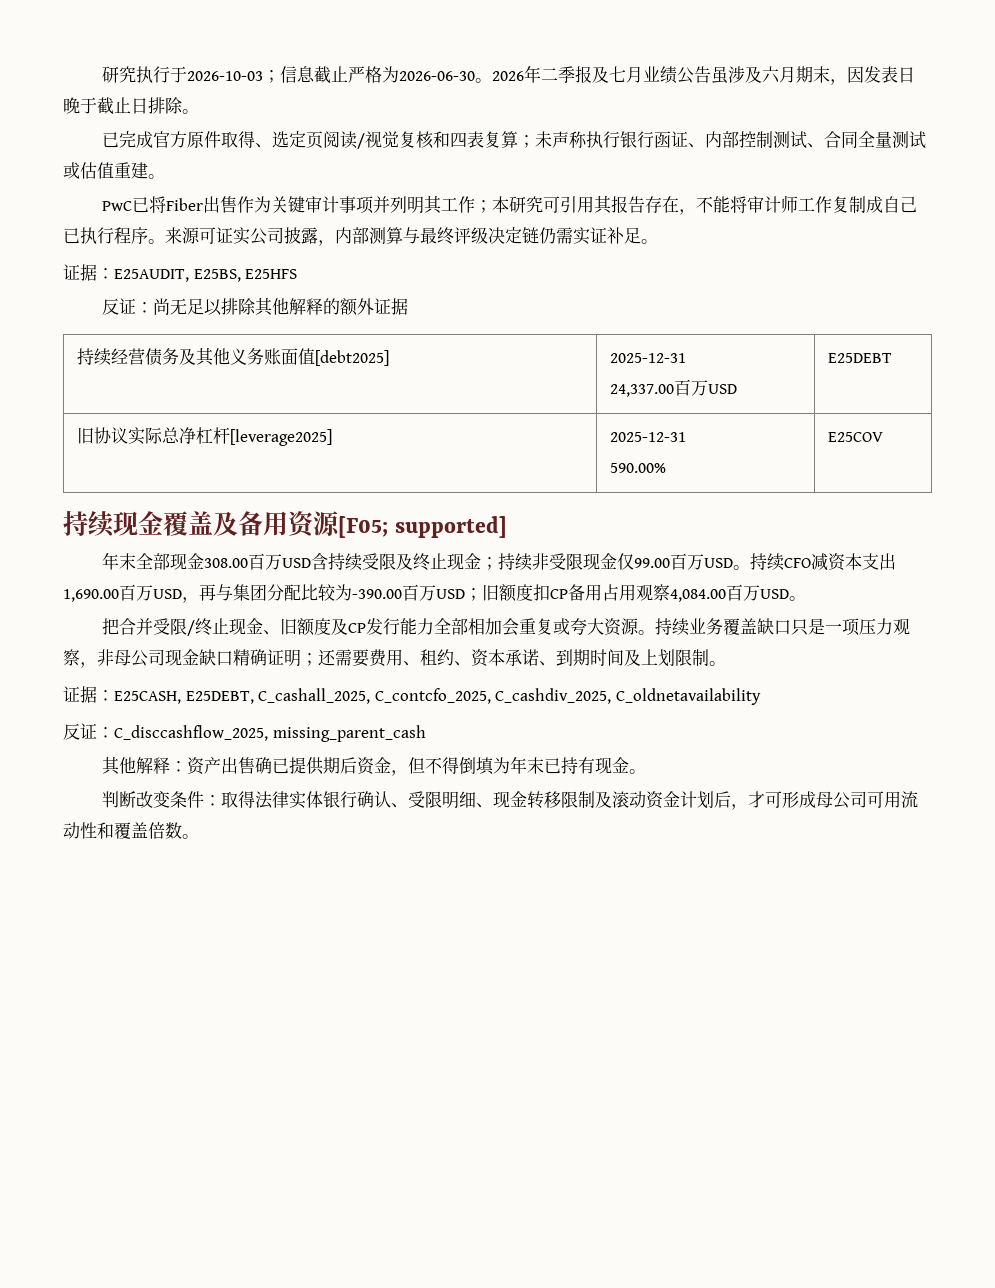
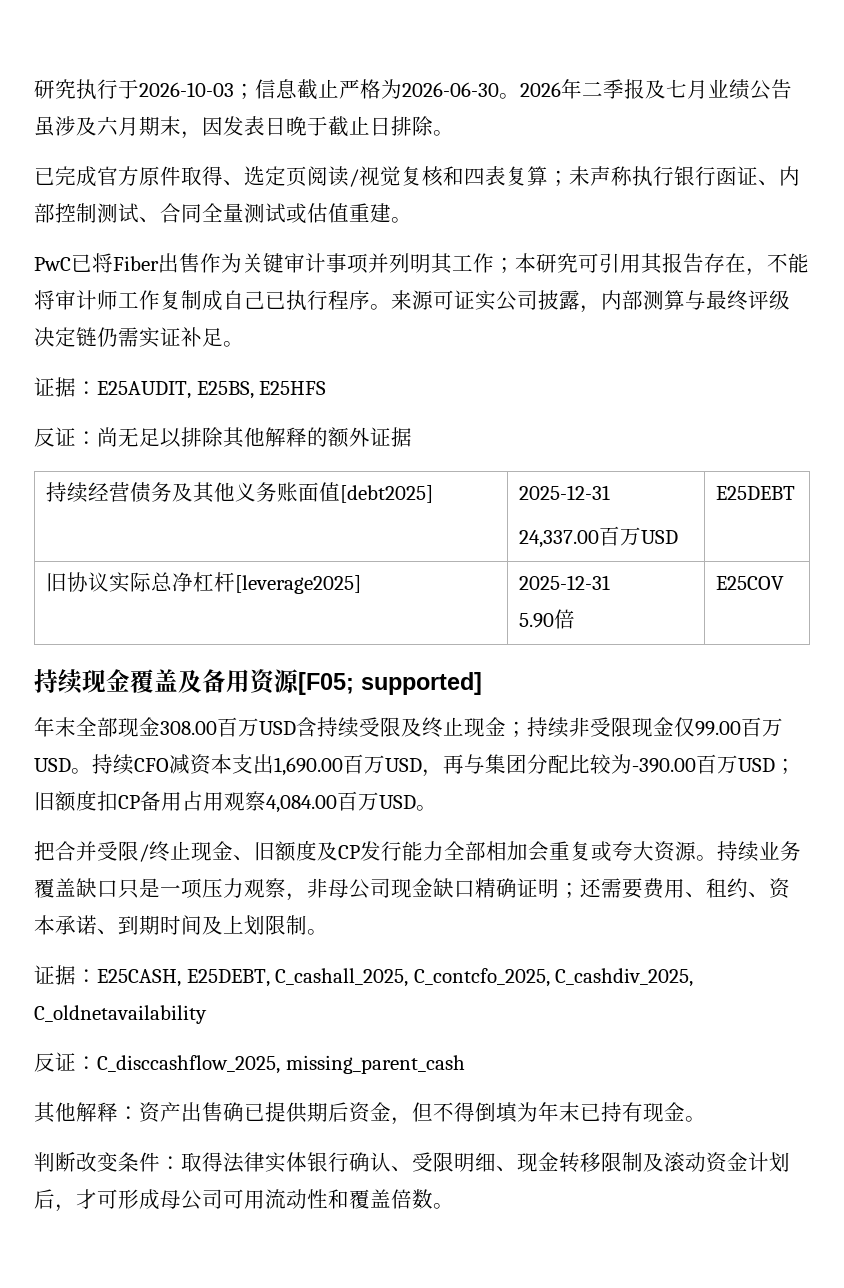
  旧协议实际总净杠杆[leverage2025] | 2025-12-31
- 590.00% | E25COV
+ 5.90倍 | E25COV

